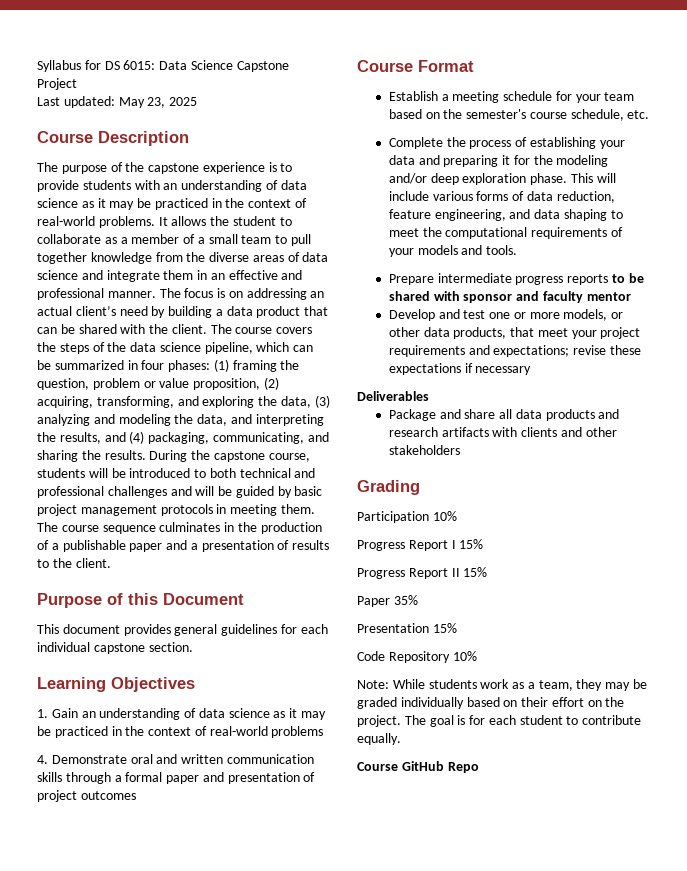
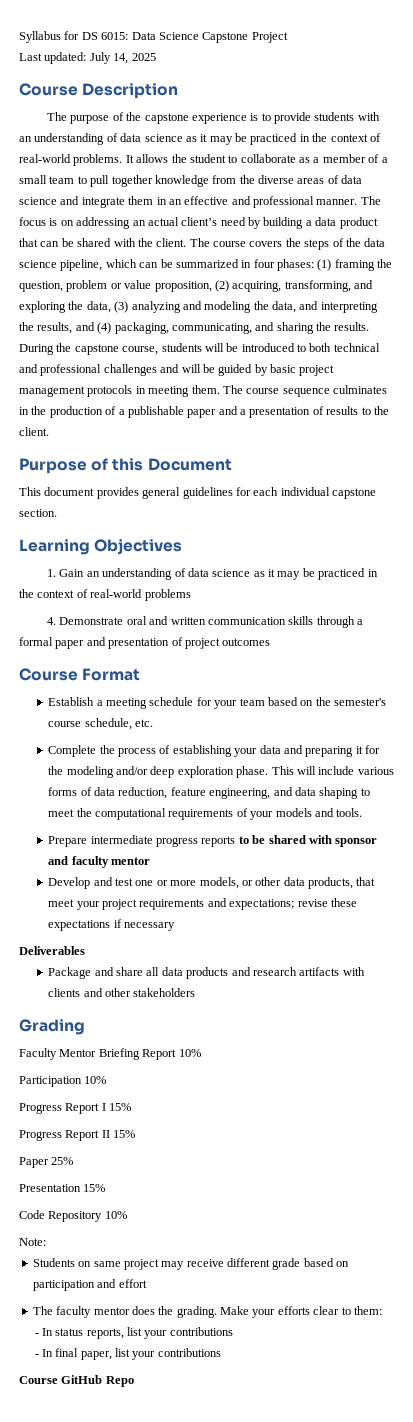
- Last updated: May 23, 2025
+ Last updated: July 14, 2025
+ Faculty Mentor Briefing Report 10%
- Paper 35%
+ Paper 25%
- Note: While students work as a team, they may be graded individually based on their effort on the project. The goal is for each student to contribute equally.
+ Note:
+ Students on same project may receive different grade based on participation and effort
+ The faculty mentor does the grading. Make your efforts clear to them:
+ - In status reports, list your contributions
+ - In final paper, list your contributions

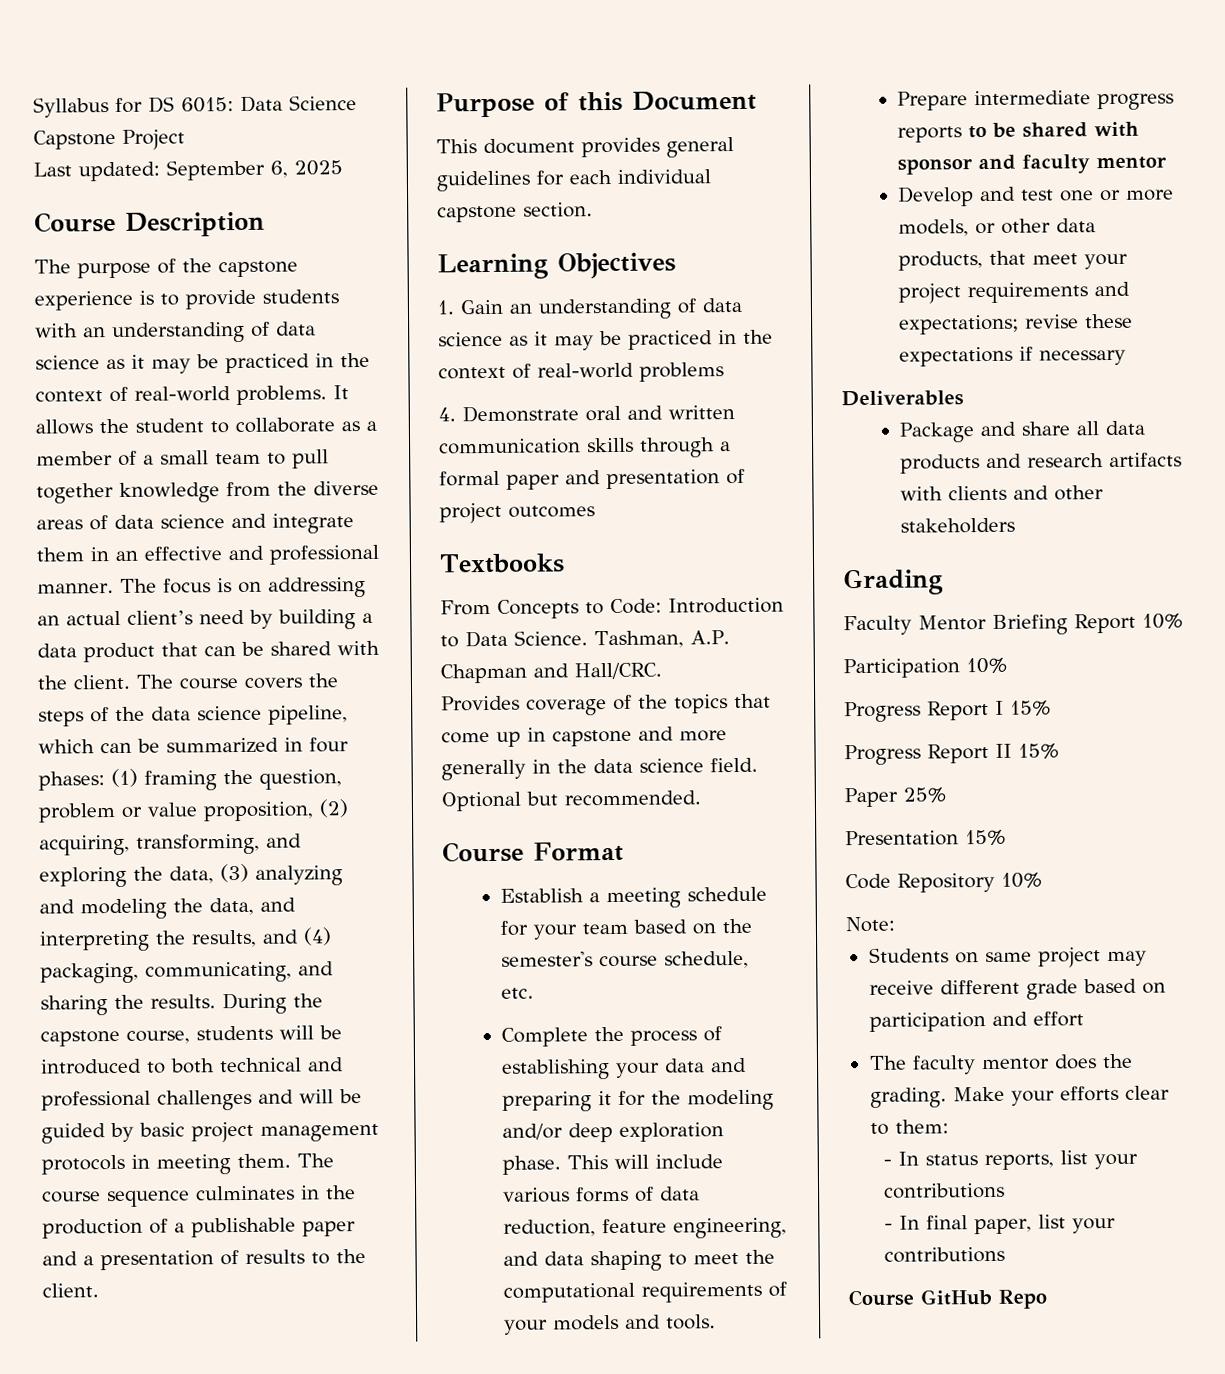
- Last updated: July 14, 2025
+ Last updated: September 6, 2025
+ Textbooks
+ From Concepts to Code: Introduction to Data Science. Tashman, A.P. Chapman and Hall/CRC.
+ Provides coverage of the topics that come up in capstone and more generally in the data science field. Optional but recommended.

